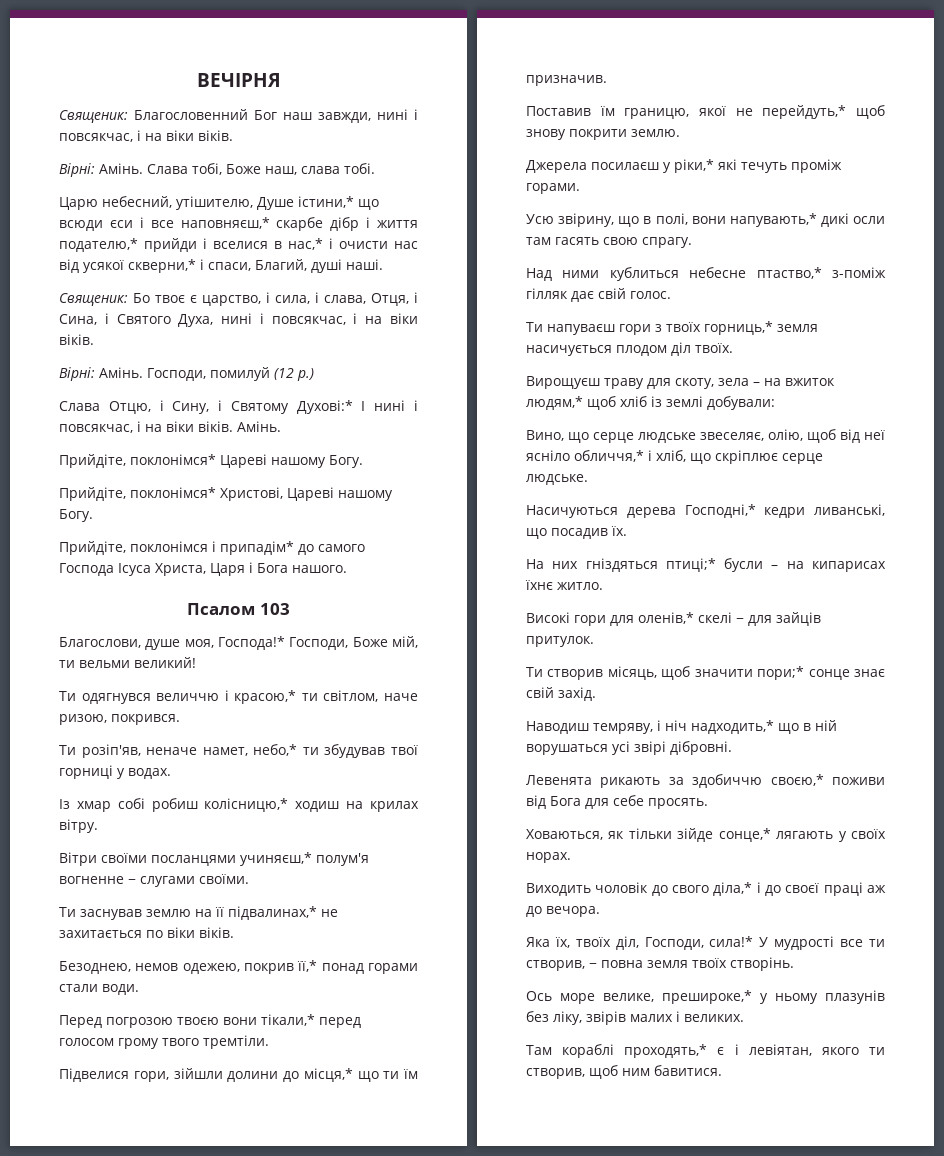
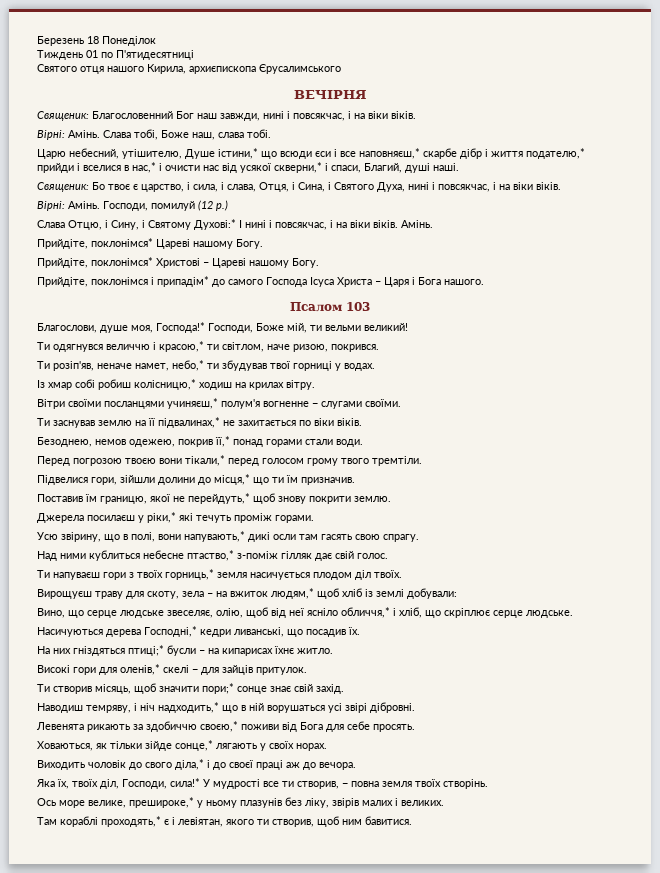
+ Березень 18 Понеділок
+ Тиждень 01 по П'ятидесятниці
+ Святого отця нашого Кирила, архиєпископа Єрусалимського
- Прийдіте, поклонімся* Христові, Цареві нашому Богу.
+ Прийдіте, поклонімся* Христові – Цареві нашому Богу.
- Прийдіте, поклонімся і припадім* до самого Господа Ісуса Христа, Царя і Бога нашого.
+ Прийдіте, поклонімся і припадім* до самого Господа Ісуса Христа – Царя і Бога нашого.

